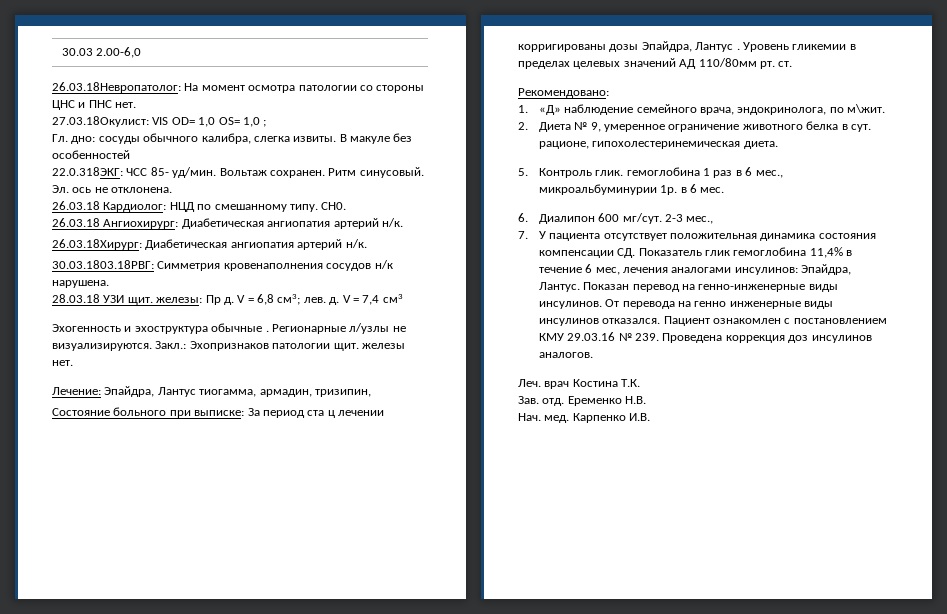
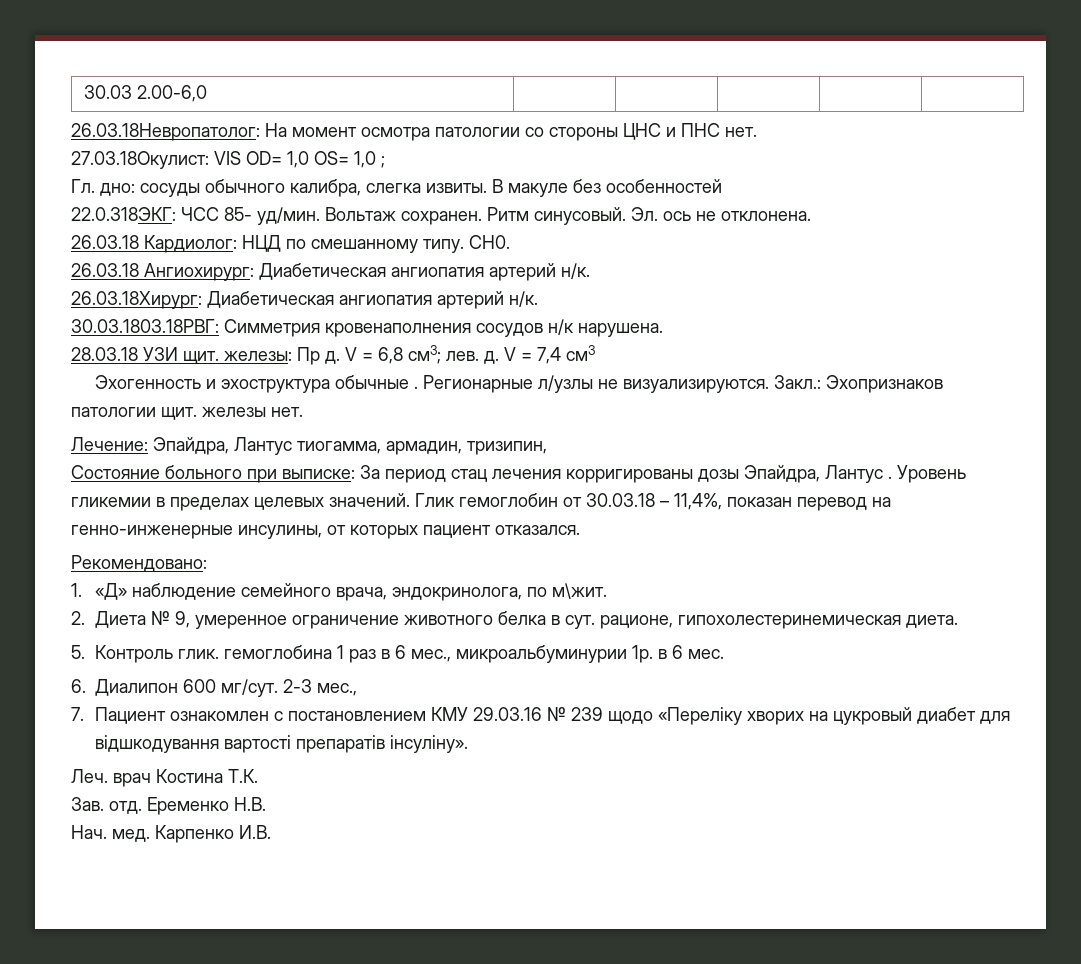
- Состояние больного при выписке: За период ста ц лечении корригированы дозы Эпайдра, Лантус .
+ Состояние больного при выписке: За период стац лечения корригированы дозы Эпайдра, Лантус .
- Уровень гликемии в пределах целевых значений АД 110/80мм рт. ст.
+ Уровень гликемии в пределах целевых значений. Глик гемоглобин от 30.03.18 – 11,4%, показан перевод на генно-инженерные инсулины, от которых пациент отказался.
- 7. У пациента отсутствует положительная динамика состояния компенсации СД. Показатель глик гемоглобина 11,4% в течение 6 мес, лечения аналогами инсулинов: Эпайдра, Лантус. Показан перевод на генно-инженерные виды инсулинов. От перевода на генно инженерные виды инсулинов отказался. Пациент ознакомлен с постановлением КМУ 29.03.16 № 239. Проведена коррекция доз инсулинов аналогов.
+ 7. Пациент ознакомлен с постановлением КМУ 29.03.16 № 239 щодо «Перелiку хворих на цукровый диабет для вiдшкодування вартостi препаратiв iнсулiну».

